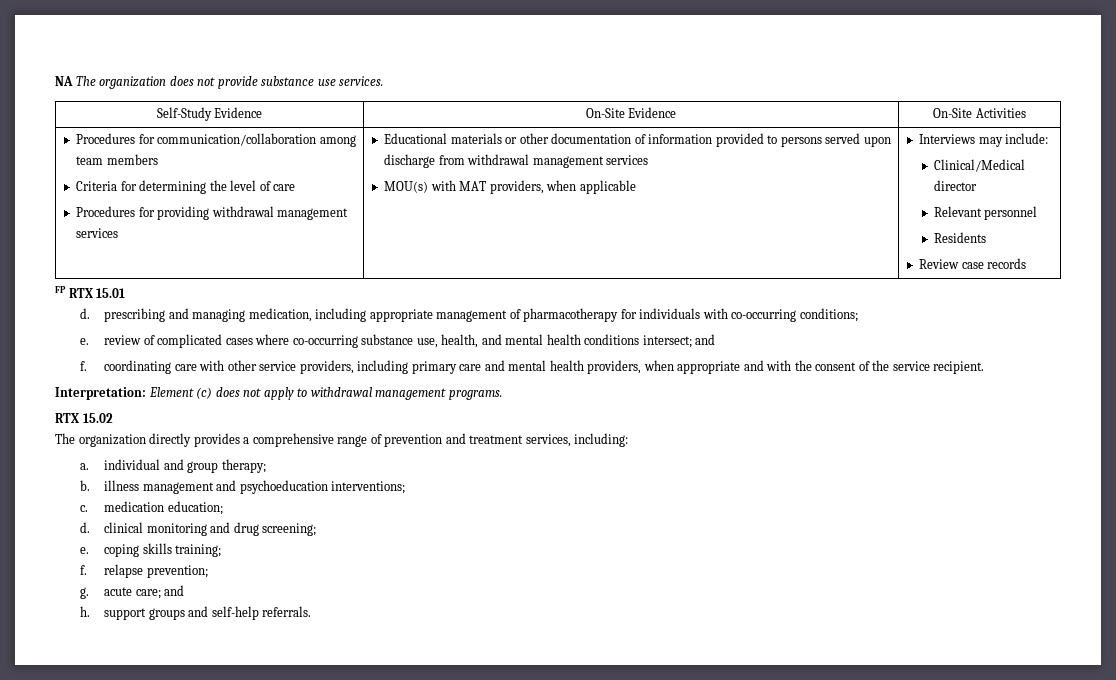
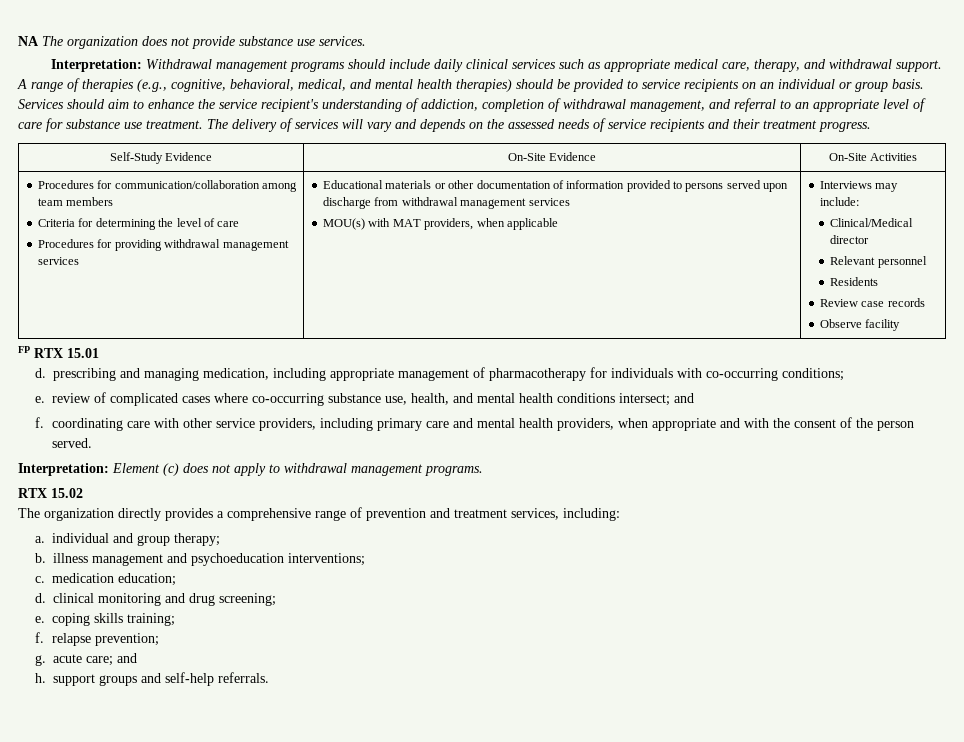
+ Interpretation: Withdrawal management programs should include daily clinical services such as appropriate medical care, therapy, and withdrawal support. A range of therapies (e.g., cognitive, behavioral, medical, and mental health therapies) should be provided to service recipients on an individual or group basis. Services should aim to enhance the service recipient's understanding of addiction, completion of withdrawal management, and referral to an appropriate level of care for substance use treatment. The delivery of services will vary and depends on the assessed needs of service recipients and their treatment progress.
+ Observe facility
- f. coordinating care with other service providers, including primary care and mental health providers, when appropriate and with the consent of the service recipient.
+ f. coordinating care with other service providers, including primary care and mental health providers, when appropriate and with the consent of the person served.

